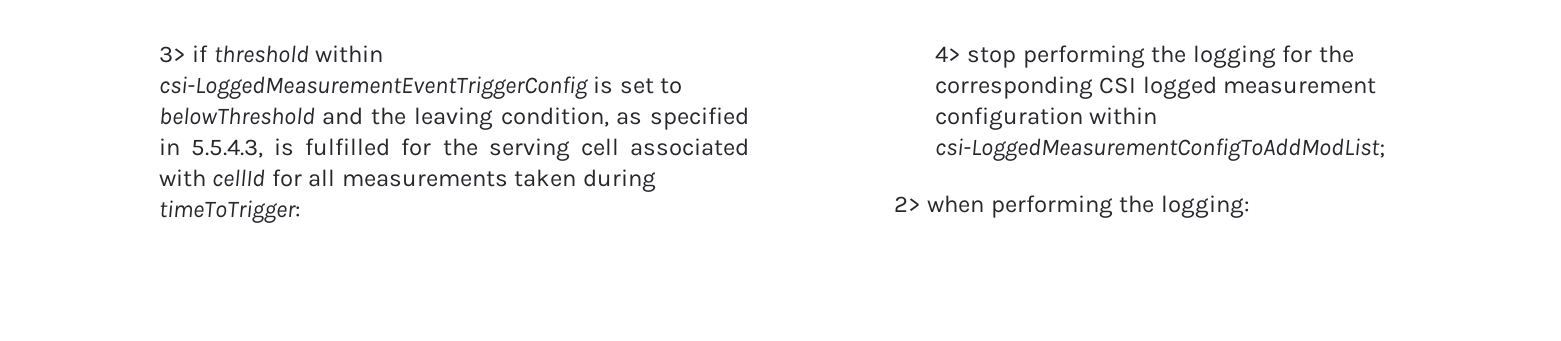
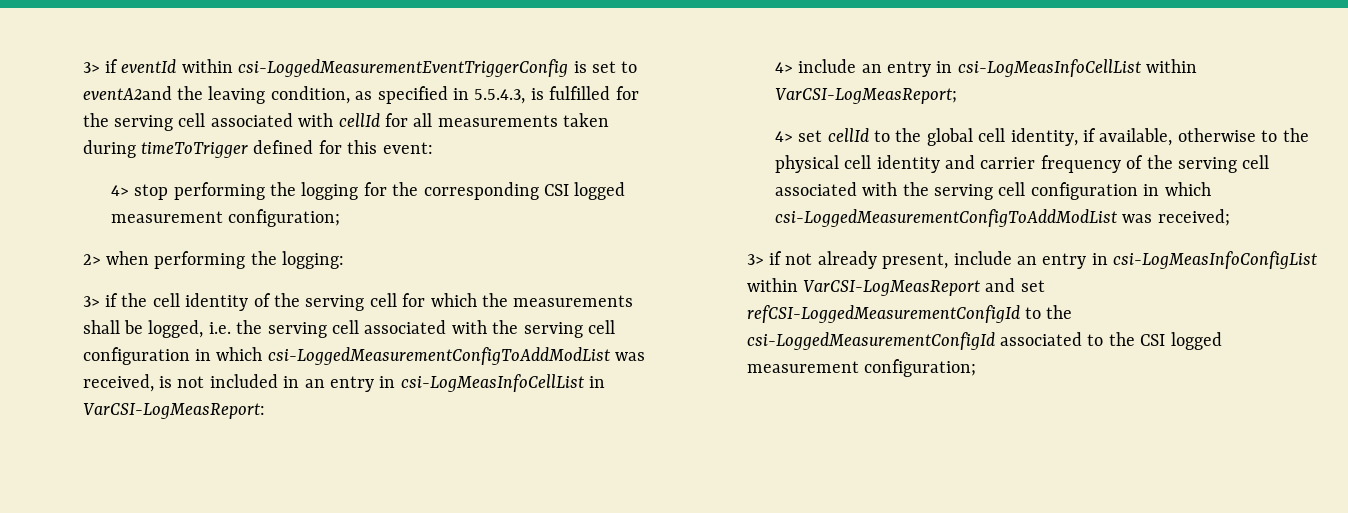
- 3> if threshold within csi-LoggedMeasurementEventTriggerConfig is set to belowThreshold and the leaving condition, as specified in 5.5.4.3, is fulfilled for the serving cell associated with cellId for all measurements taken during timeToTrigger:
+ 3> if eventId within csi-LoggedMeasurementEventTriggerConfig is set to eventA2and the leaving condition, as specified in 5.5.4.3, is fulfilled for the serving cell associated with cellId for all measurements taken during timeToTrigger defined for this event:
- 4> stop performing the logging for the corresponding CSI logged measurement configuration within csi-LoggedMeasurementConfigToAddModList;
+ 4> stop performing the logging for the corresponding CSI logged measurement configuration;
+ 3> if the cell identity of the serving cell for which the measurements shall be logged, i.e. the serving cell associated with the serving cell configuration in which csi-LoggedMeasurementConfigToAddModList was received, is not included in an entry in csi-LogMeasInfoCellList in VarCSI-LogMeasReport:
+ 4> include an entry in csi-LogMeasInfoCellList within VarCSI-LogMeasReport;
+ 4> set cellId to the global cell identity, if available, otherwise to the physical cell identity and carrier frequency of the serving cell associated with the serving cell configuration in which csi-LoggedMeasurementConfigToAddModList was received;
+ 3> if not already present, include an entry in csi-LogMeasInfoConfigList within VarCSI-LogMeasReport and set refCSI-LoggedMeasurementConfigId to the csi-LoggedMeasurementConfigId associated to the CSI logged measurement configuration;

